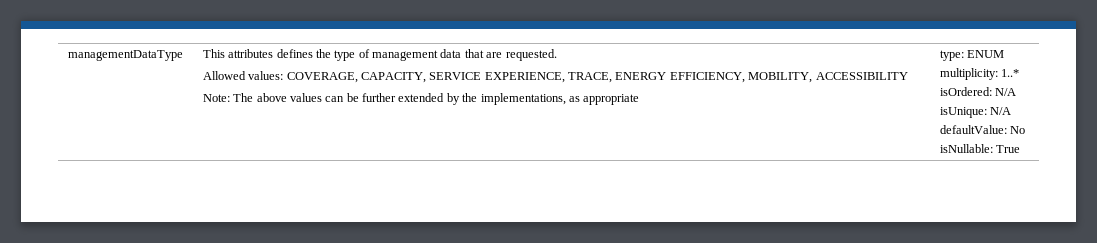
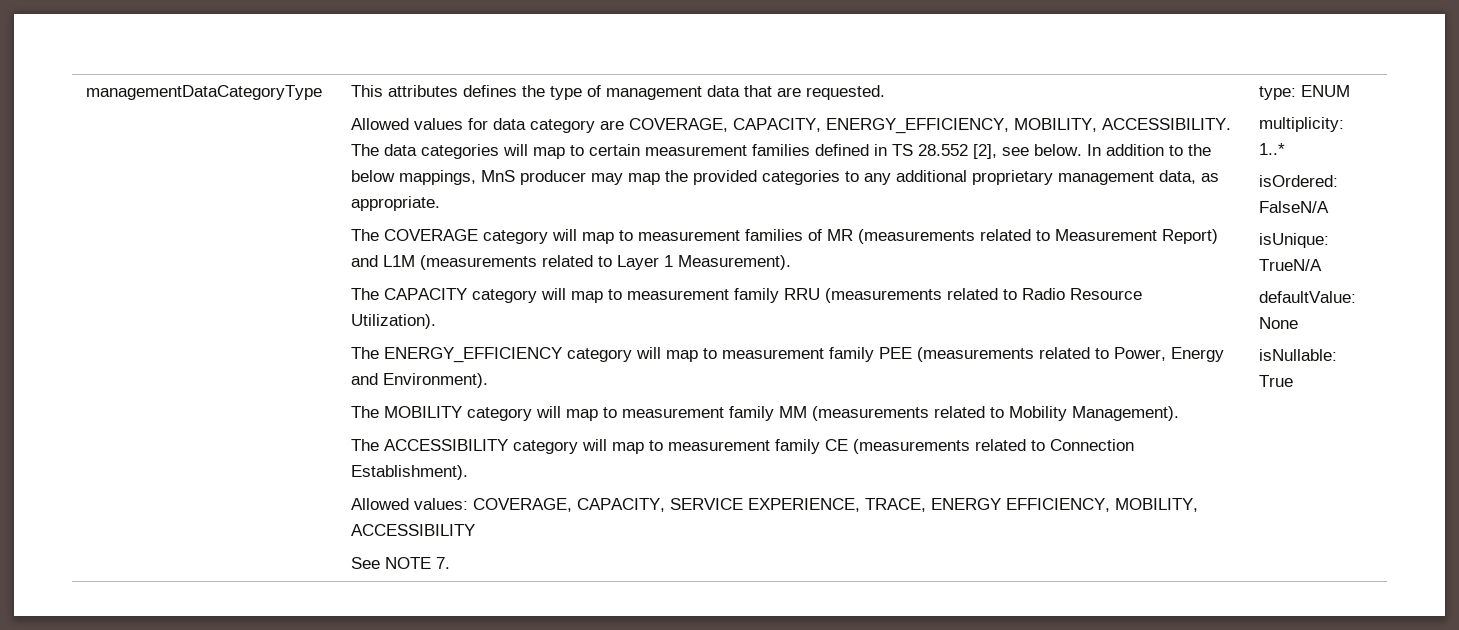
- managementDataType
+ managementDataCategoryType
+ Allowed values for data category are COVERAGE, CAPACITY, ENERGY_EFFICIENCY, MOBILITY, ACCESSIBILITY. The data categories will map to certain measurement families defined in TS 28.552 [2], see below. In addition to the below mappings, MnS producer may map the provided categories to any additional proprietary management data, as appropriate.
+ The COVERAGE category will map to measurement families of MR (measurements related to Measurement Report) and L1M (measurements related to Layer 1 Measurement).
+ The CAPACITY category will map to measurement family RRU (measurements related to Radio Resource Utilization).
+ The ENERGY_EFFICIENCY category will map to measurement family PEE (measurements related to Power, Energy and Environment).
+ The MOBILITY category will map to measurement family MM (measurements related to Mobility Management).
+ The ACCESSIBILITY category will map to measurement family CE (measurements related to Connection Establishment).
- Note: The above values can be further extended by the implementations, as appropriate
+ See NOTE 7.
- isOrdered: N/A
+ isOrdered: FalseN/A
- isUnique: N/A
- defaultValue: No
+ isUnique: TrueN/A
+ defaultValue: None

